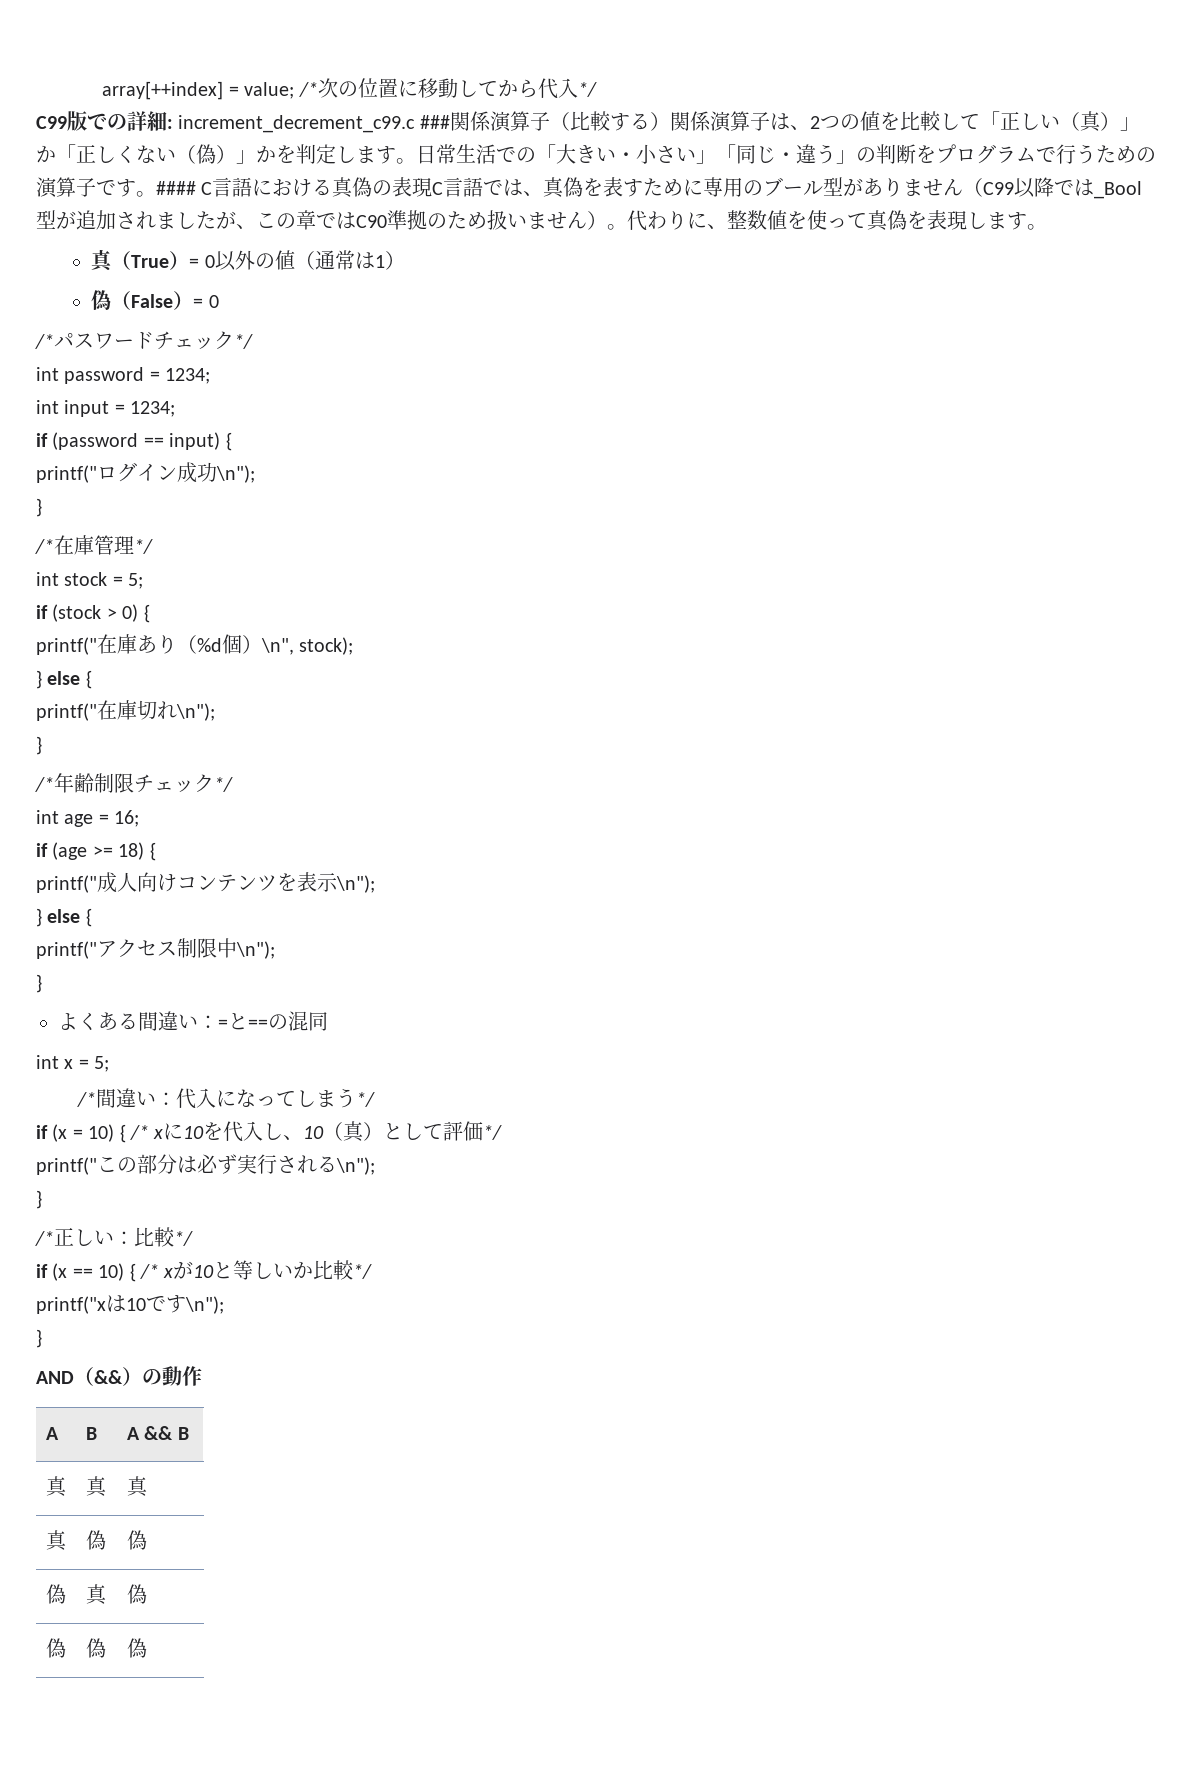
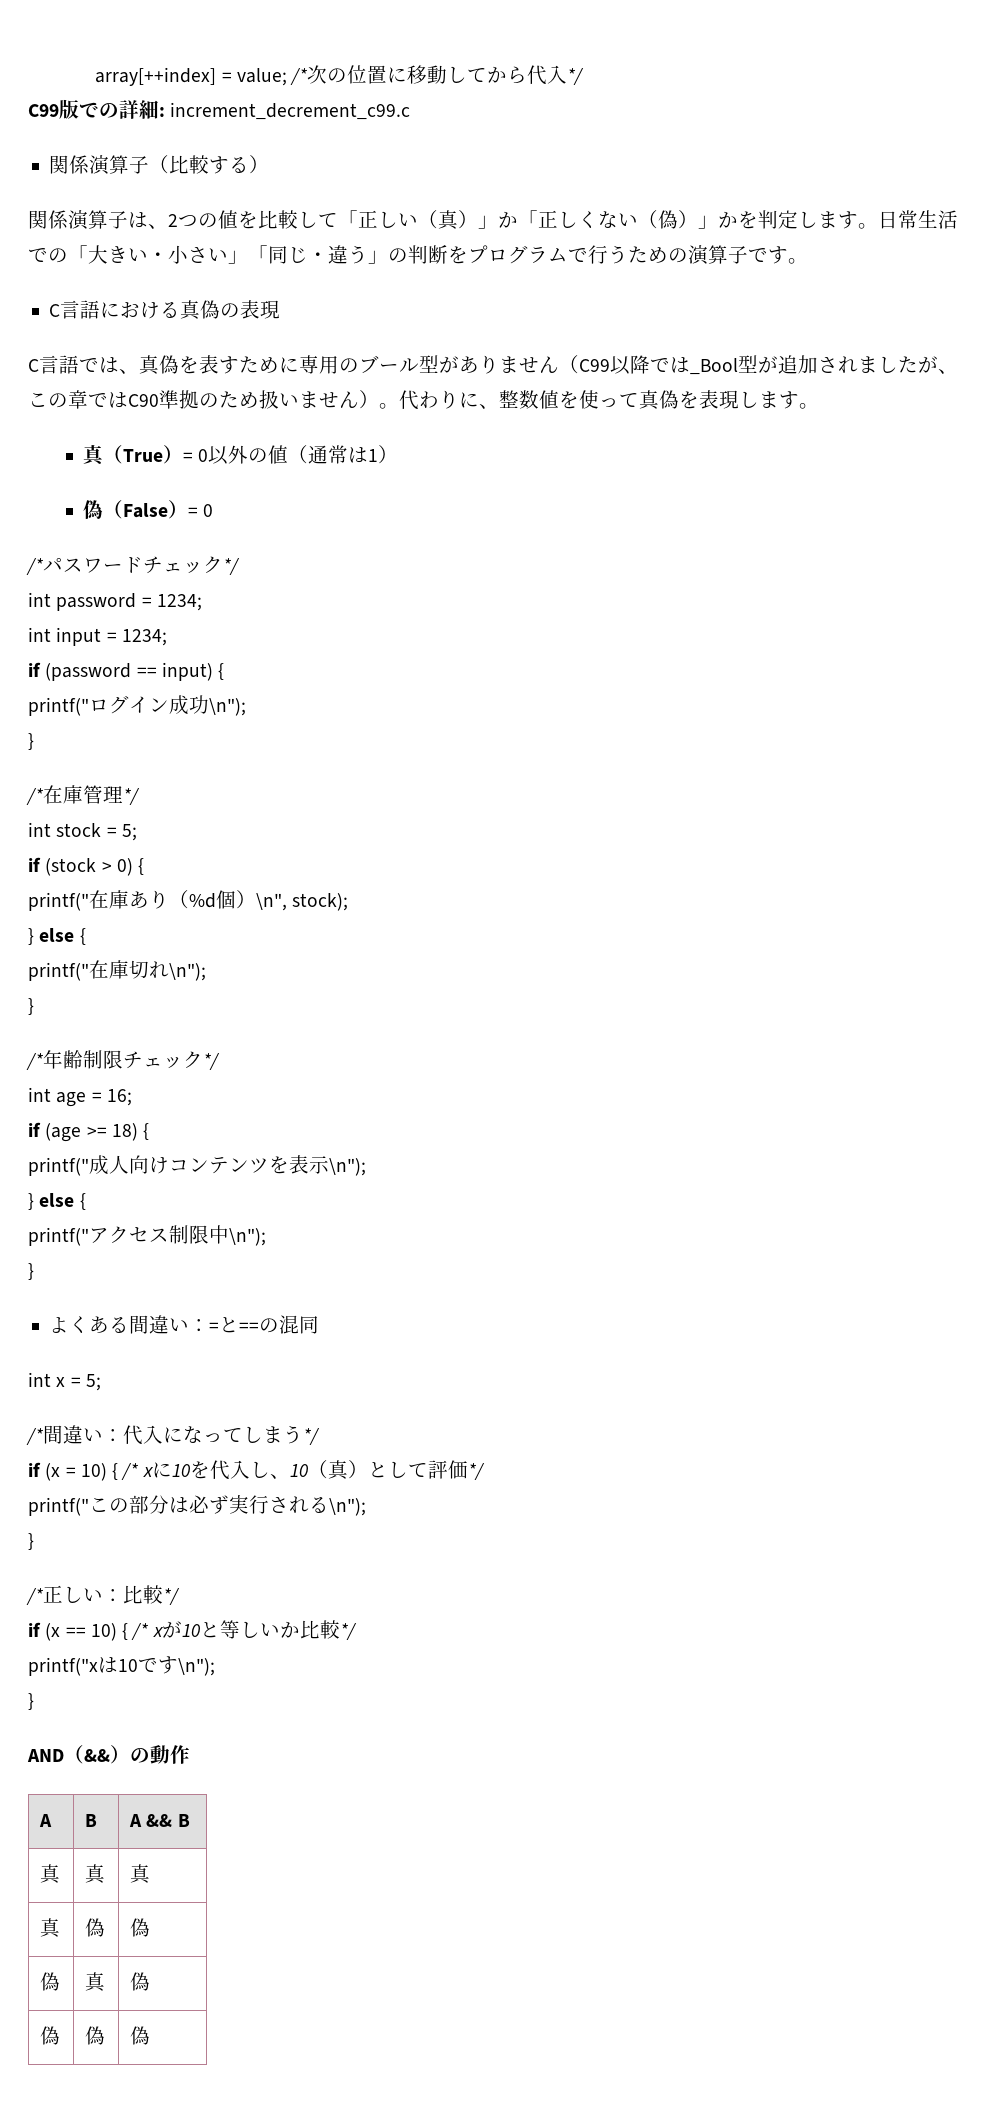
- C99版での詳細: increment_decrement_c99.c ###関係演算子（比較する）関係演算子は、2つの値を比較して「正しい（真）」か「正しくない（偽）」かを判定します。
+ C99版での詳細: increment_decrement_c99.c
+ 関係演算子（比較する）
+ 関係演算子は、2つの値を比較して「正しい（真）」か「正しくない（偽）」かを判定します。
- 日常生活での「大きい・小さい」「同じ・違う」の判断をプログラムで行うための演算子です。#### C言語における真偽の表現C言語では、真偽を表すために専用のブール型がありません（C99以降では_Bool型が追加されましたが、この章ではC90準拠のため扱いません）。
+ 日常生活での「大きい・小さい」「同じ・違う」の判断をプログラムで行うための演算子です。
+ C言語における真偽の表現
+ C言語では、真偽を表すために専用のブール型がありません（C99以降では_Bool型が追加されましたが、この章ではC90準拠のため扱いません）。

